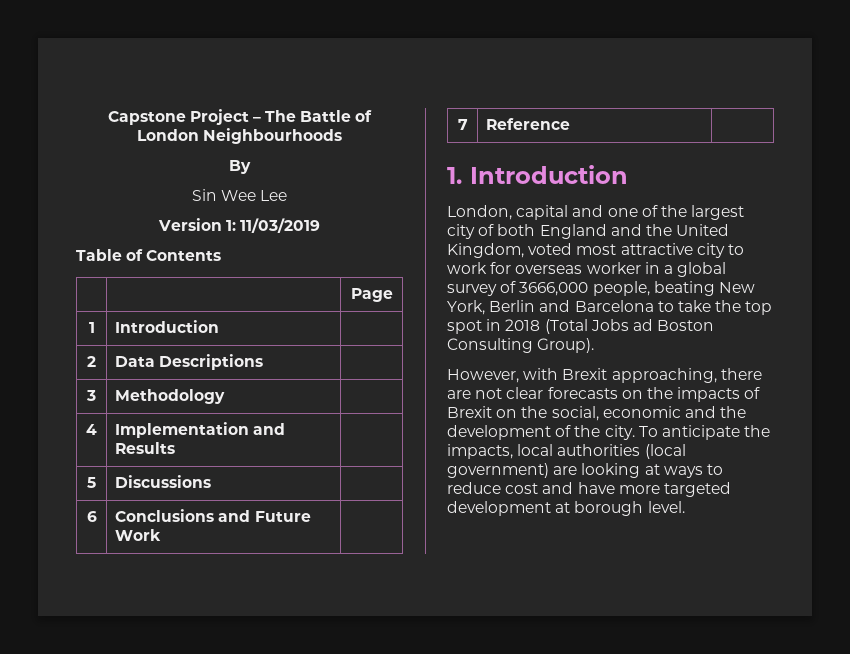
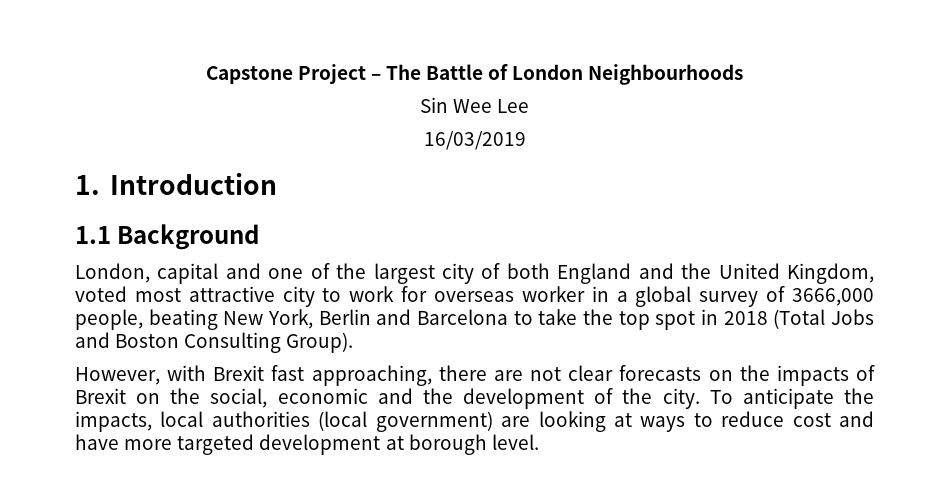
- By
- Version 1: 11/03/2019
- Table of Contents
- | | Page
- 1 | Introduction |
- 2 | Data Descriptions |
- 3 | Methodology |
- 4 | Implementation and Results |
- 5 | Discussions |
- 6 | Conclusions and Future Work |
- 7 | Reference |
+ 16/03/2019
+ 1.1 Background
- London, capital and one of the largest city of both England and the United Kingdom, voted most attractive city to work for overseas worker in a global survey of 3666,000 people, beating New York, Berlin and Barcelona to take the top spot in 2018 (Total Jobs ad Boston Consulting Group).
+ London, capital and one of the largest city of both England and the United Kingdom, voted most attractive city to work for overseas worker in a global survey of 3666,000 people, beating New York, Berlin and Barcelona to take the top spot in 2018 (Total Jobs and Boston Consulting Group).
- However, with Brexit approaching, there are not clear forecasts on the impacts of Brexit on the social, economic and the development of the city.
+ However, with Brexit fast approaching, there are not clear forecasts on the impacts of Brexit on the social, economic and the development of the city.

